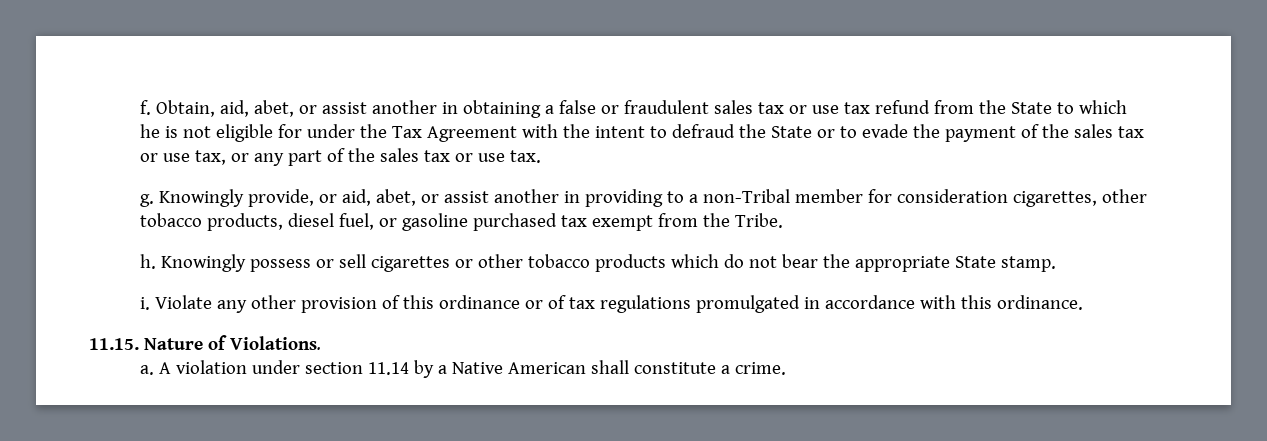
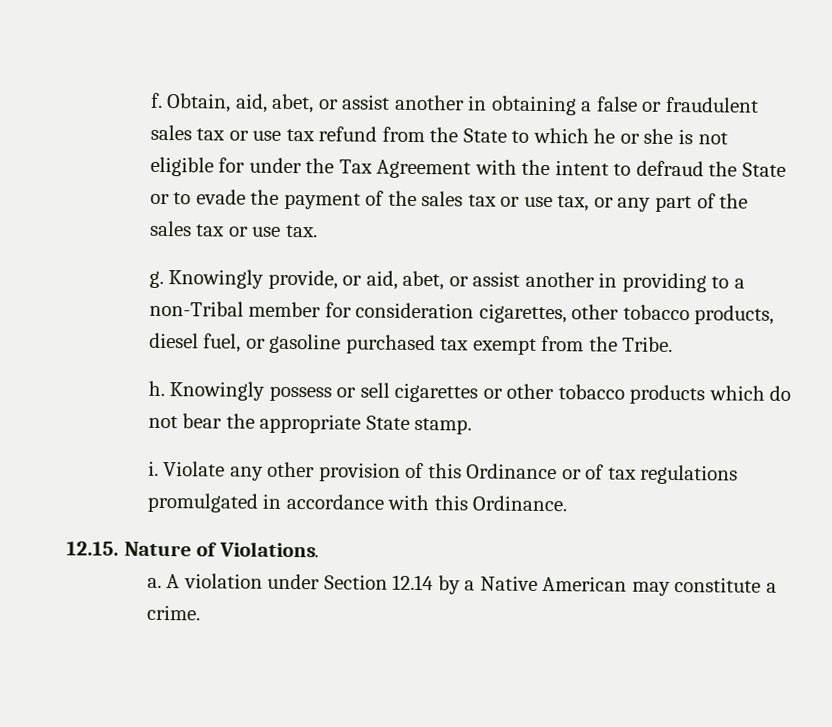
- Obtain, aid, abet, or assist another in obtaining a false or fraudulent sales tax or use tax refund from the State to which he is not eligible for under the Tax Agreement with the intent to defraud the State or to evade the payment of the sales tax or use tax, or any part of the sales tax or use tax.
+ Obtain, aid, abet, or assist another in obtaining a false or fraudulent sales tax or use tax refund from the State to which he or she is not eligible for under the Tax Agreement with the intent to defraud the State or to evade the payment of the sales tax or use tax, or any part of the sales tax or use tax.
- Violate any other provision of this ordinance or of tax regulations promulgated in accordance with this ordinance.
- 11.15. Nature of Violations.
+ Violate any other provision of this Ordinance or of tax regulations promulgated in accordance with this Ordinance.
+ 12.15. Nature of Violations.
- A violation under section 11.14 by a Native American shall constitute a crime.
+ A violation under Section 12.14 by a Native American may constitute a crime.

